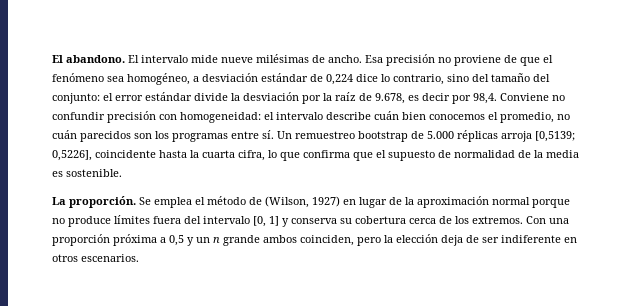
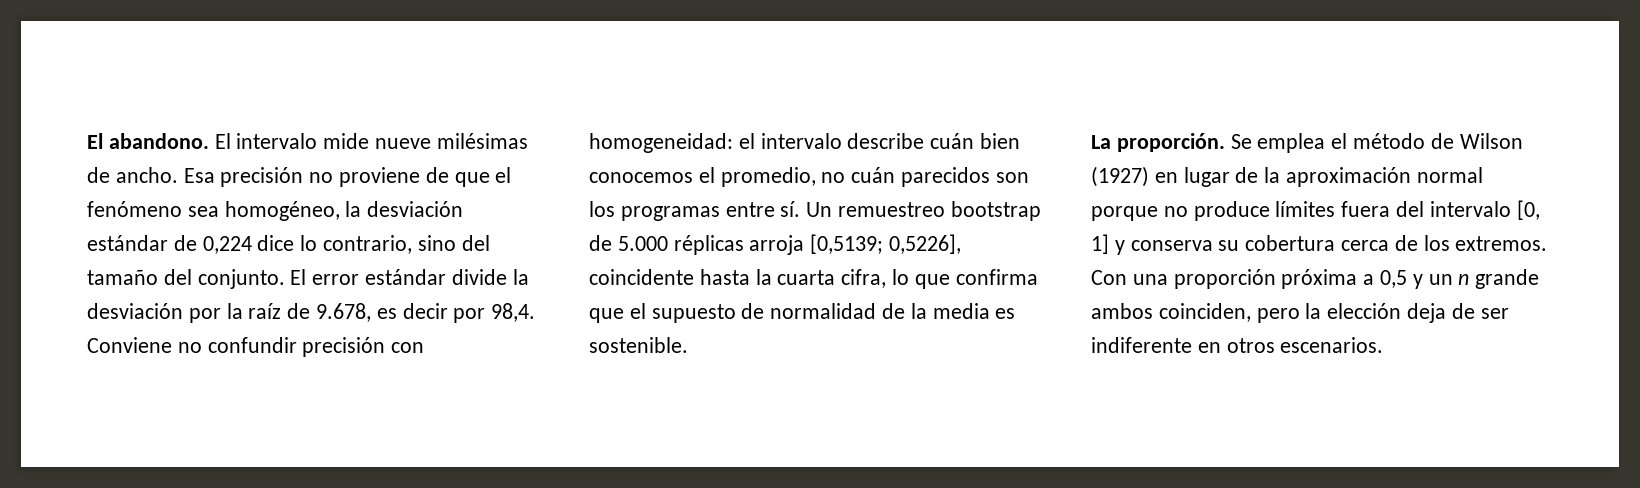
- Esa precisión no proviene de que el fenómeno sea homogéneo, a desviación estándar de 0,224 dice lo contrario, sino del tamaño del conjunto: el error estándar divide la desviación por la raíz de 9.678, es decir por 98,4.
+ Esa precisión no proviene de que el fenómeno sea homogéneo, la desviación estándar de 0,224 dice lo contrario, sino del tamaño del conjunto. El error estándar divide la desviación por la raíz de 9.678, es decir por 98,4.
- Se emplea el método de (Wilson, 1927) en lugar de la aproximación normal porque no produce límites fuera del intervalo [0, 1] y conserva su cobertura cerca de los extremos.
+ Se emplea el método de Wilson (1927) en lugar de la aproximación normal porque no produce límites fuera del intervalo [0, 1] y conserva su cobertura cerca de los extremos.

